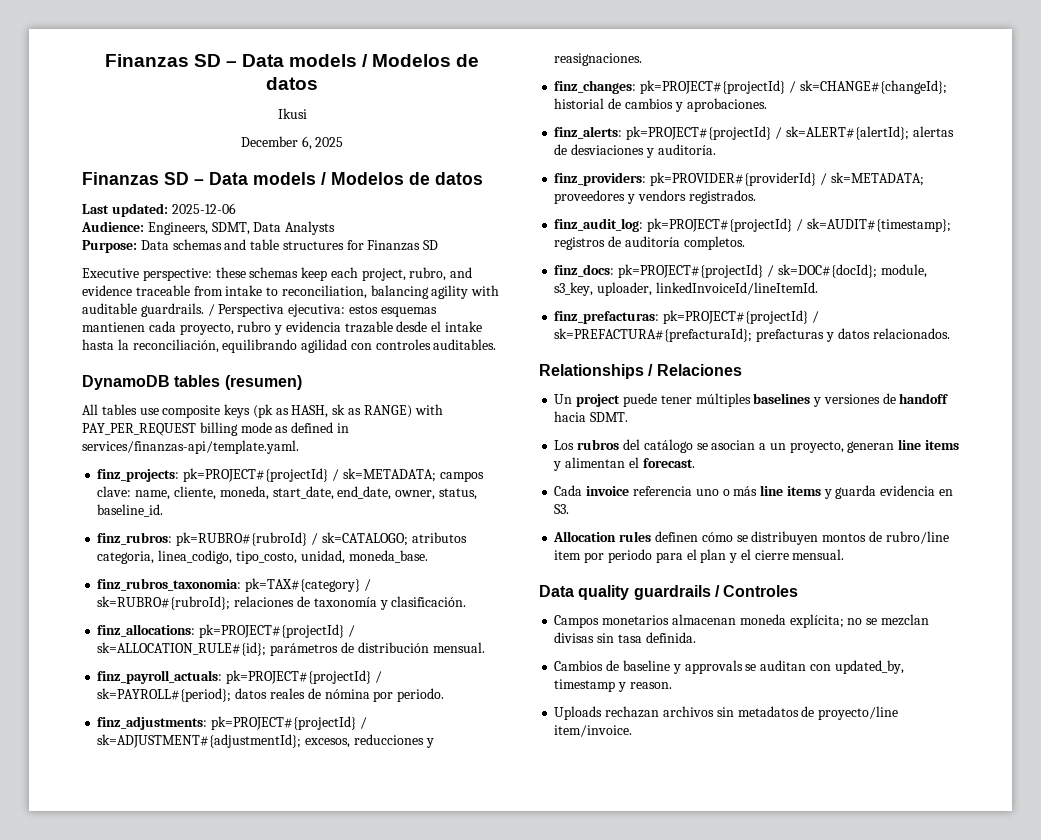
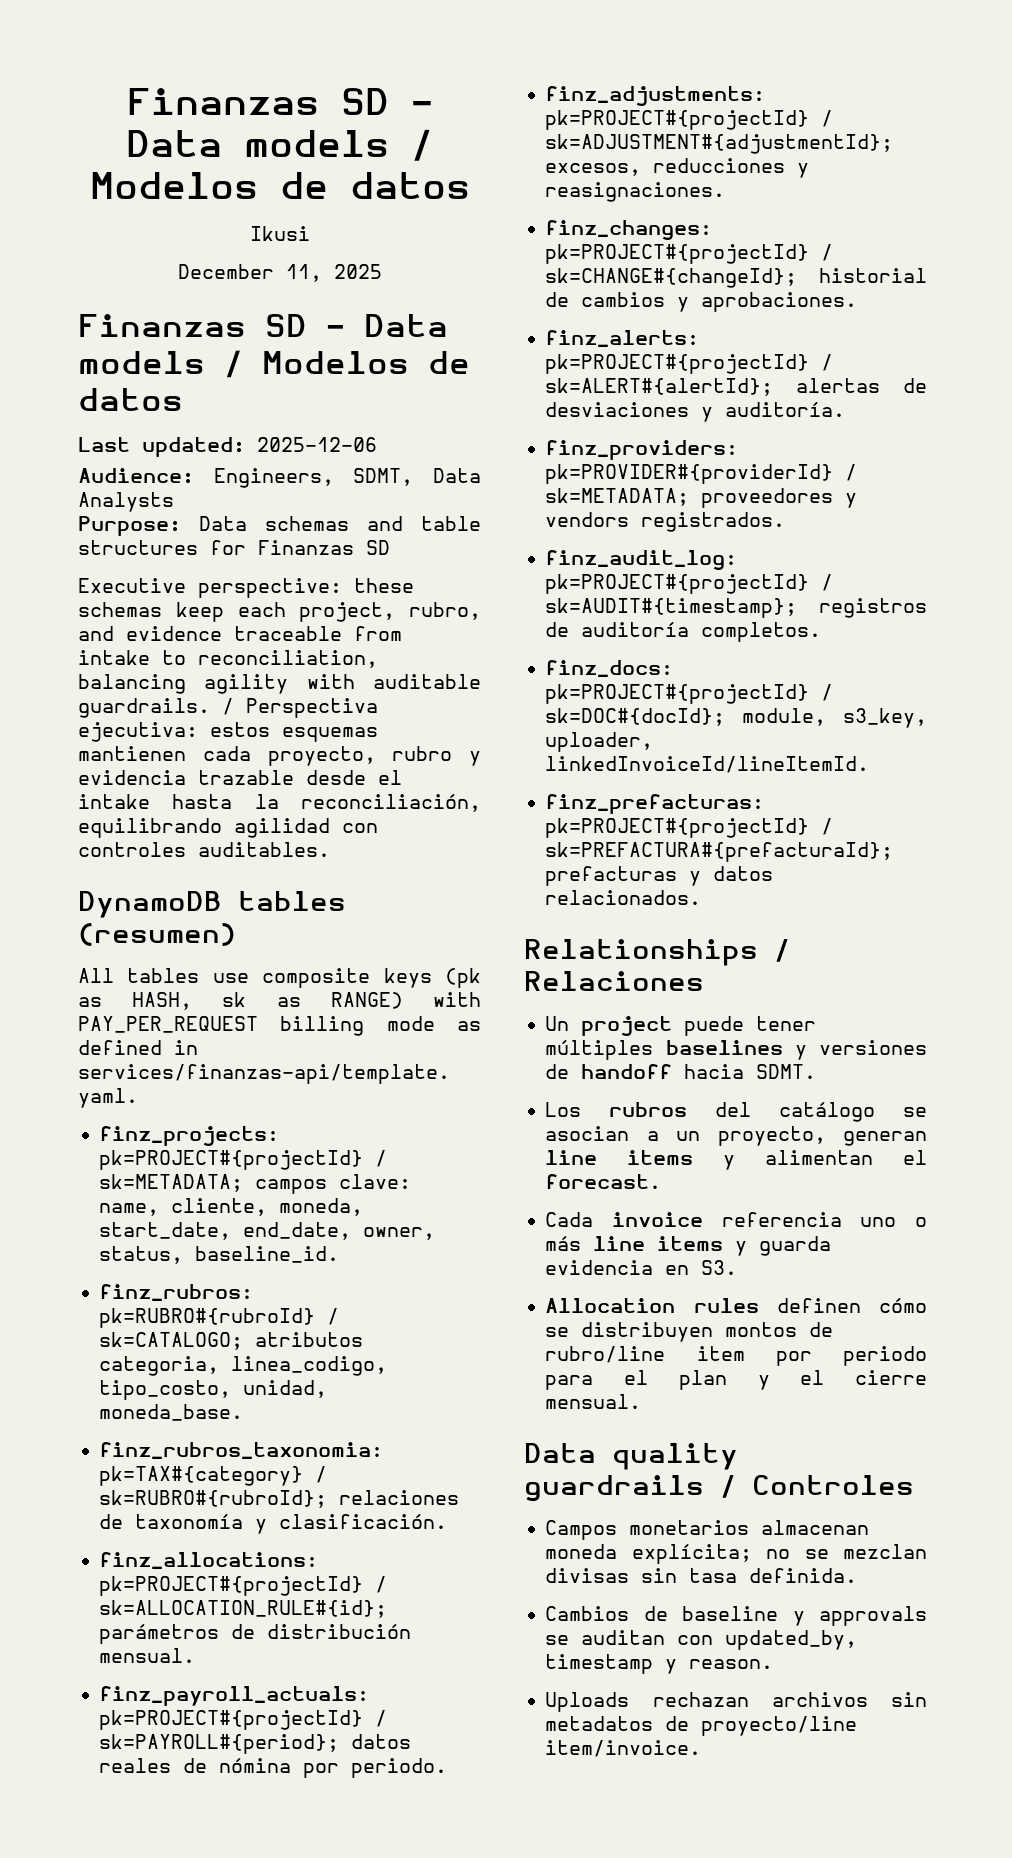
- December 6, 2025
+ December 11, 2025

